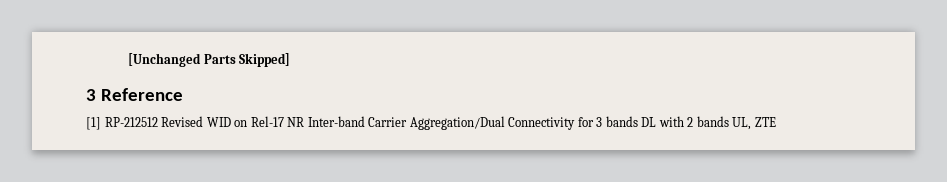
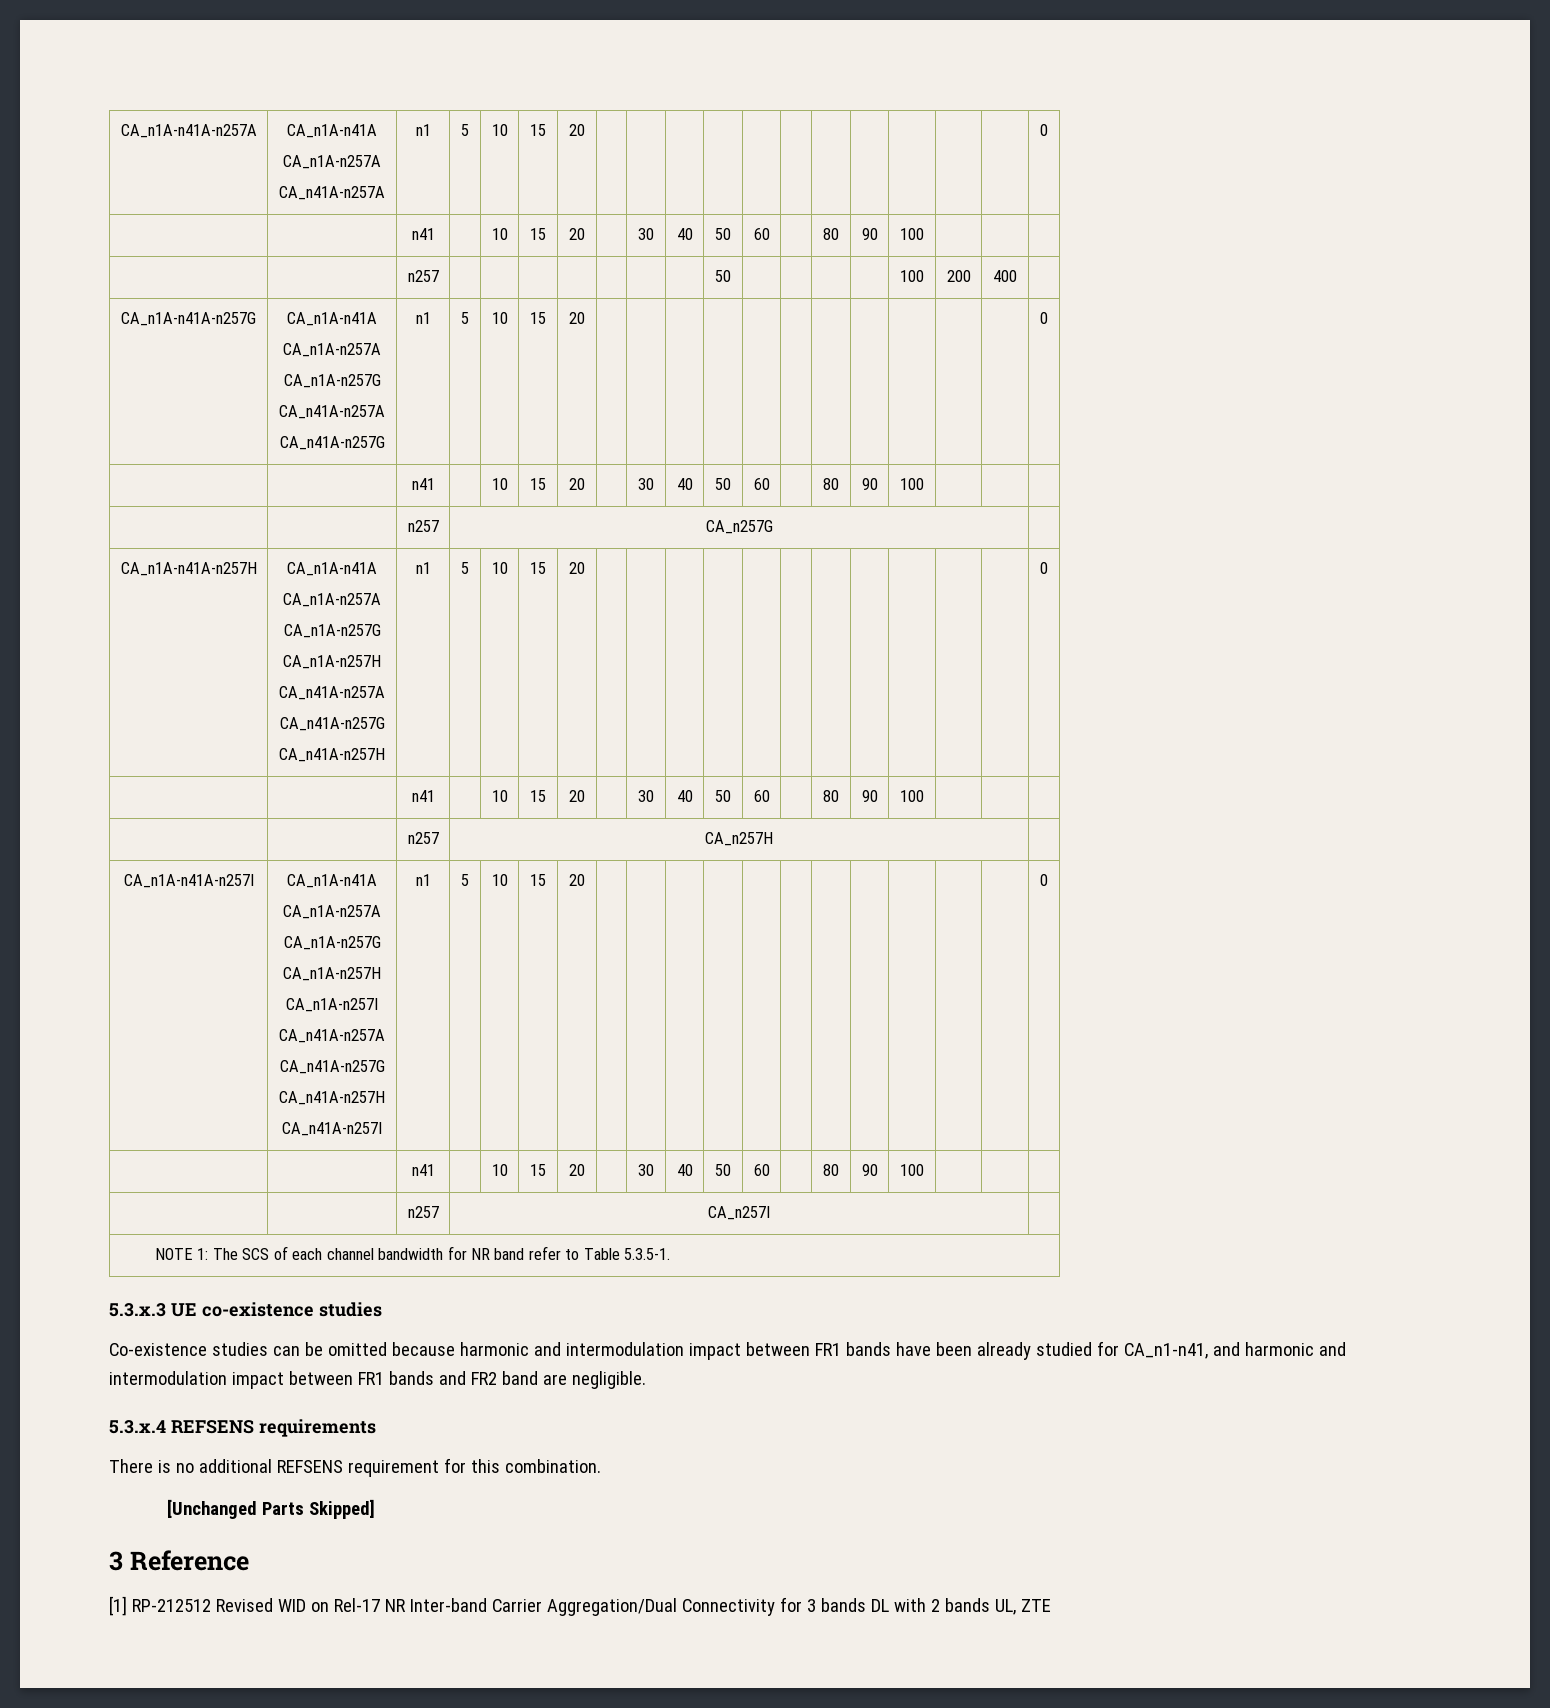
+ CA_n1A-n41A-n257A | CA_n1A-n41A
+ CA_n1A-n257A
+ CA_n41A-n257A | n1 | 5 | 10 | 15 | 20 | | | | | | | | | | | | 0
+ | | n41 | | 10 | 15 | 20 | | 30 | 40 | 50 | 60 | | 80 | 90 | 100 | | |
+ | | n257 | | | | | | | | 50 | | | | | 100 | 200 | 400 |
+ CA_n1A-n41A-n257G | CA_n1A-n41A
+ CA_n1A-n257A
+ CA_n1A-n257G
+ CA_n41A-n257A
+ CA_n41A-n257G | n1 | 5 | 10 | 15 | 20 | | | | | | | | | | | | 0
+ | | n41 | | 10 | 15 | 20 | | 30 | 40 | 50 | 60 | | 80 | 90 | 100 | | |
+ | | n257 | CA_n257G |
+ CA_n1A-n41A-n257H | CA_n1A-n41A
+ CA_n1A-n257A
+ CA_n1A-n257G
+ CA_n1A-n257H
+ CA_n41A-n257A
+ CA_n41A-n257G
+ CA_n41A-n257H | n1 | 5 | 10 | 15 | 20 | | | | | | | | | | | | 0
+ | | n41 | | 10 | 15 | 20 | | 30 | 40 | 50 | 60 | | 80 | 90 | 100 | | |
+ | | n257 | CA_n257H |
+ CA_n1A-n41A-n257I | CA_n1A-n41A
+ CA_n1A-n257A
+ CA_n1A-n257G
+ CA_n1A-n257H
+ CA_n1A-n257I
+ CA_n41A-n257A
+ CA_n41A-n257G
+ CA_n41A-n257H
+ CA_n41A-n257I | n1 | 5 | 10 | 15 | 20 | | | | | | | | | | | | 0
+ | | n41 | | 10 | 15 | 20 | | 30 | 40 | 50 | 60 | | 80 | 90 | 100 | | |
+ | | n257 | CA_n257I |
+ NOTE 1: The SCS of each channel bandwidth for NR band refer to Table 5.3.5-1.
+ 5.3.x.3 UE co-existence studies
+ Co-existence studies can be omitted because harmonic and intermodulation impact between FR1 bands have been already studied for CA_n1-n41, and harmonic and intermodulation impact between FR1 bands and FR2 band are negligible.
+ 5.3.x.4 REFSENS requirements
+ There is no additional REFSENS requirement for this combination.

